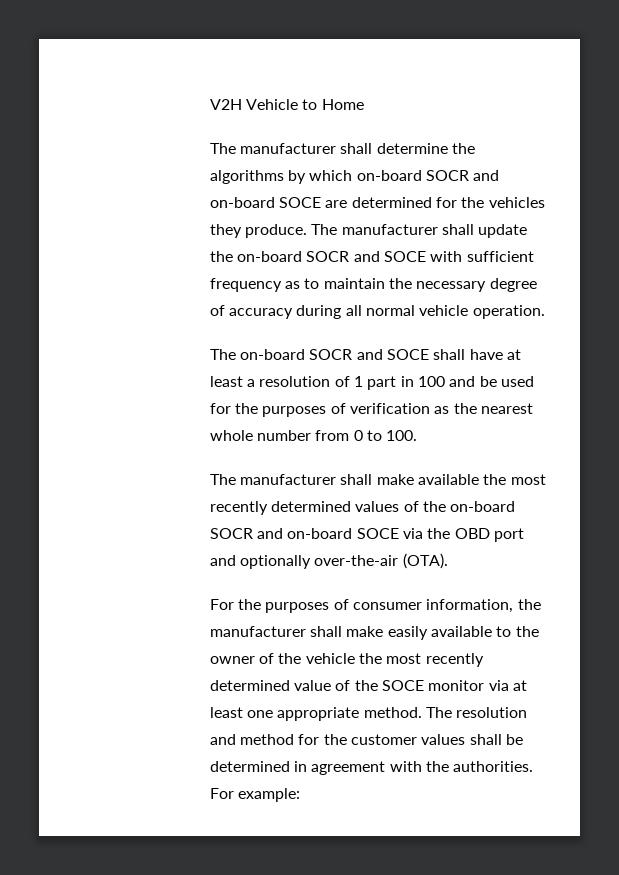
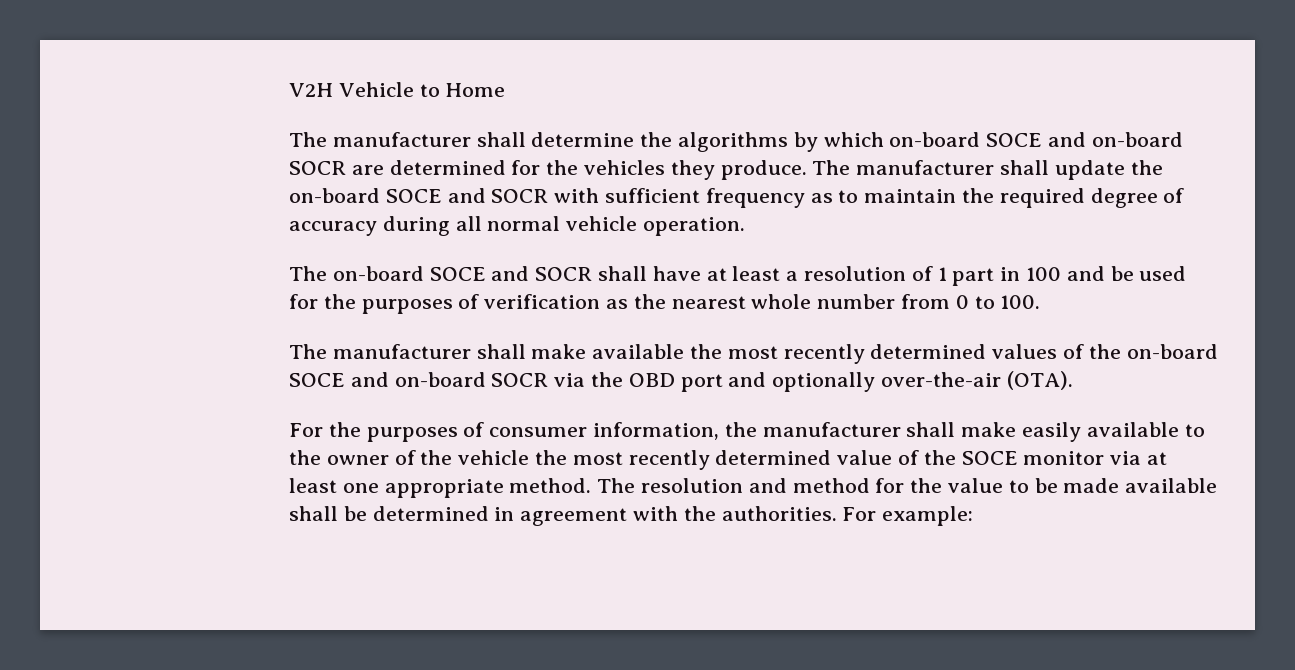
- The manufacturer shall determine the algorithms by which on-board SOCR and on-board SOCE are determined for the vehicles they produce.
+ The manufacturer shall determine the algorithms by which on-board SOCE and on-board SOCR are determined for the vehicles they produce.
- The manufacturer shall update the on-board SOCR and SOCE with sufficient frequency as to maintain the necessary degree of accuracy during all normal vehicle operation.
+ The manufacturer shall update the on-board SOCE and SOCR with sufficient frequency as to maintain the required degree of accuracy during all normal vehicle operation.
- The on-board SOCR and SOCE shall have at least a resolution of 1 part in 100 and be used for the purposes of verification as the nearest whole number from 0 to 100.
+ The on-board SOCE and SOCR shall have at least a resolution of 1 part in 100 and be used for the purposes of verification as the nearest whole number from 0 to 100.
- The manufacturer shall make available the most recently determined values of the on-board SOCR and on-board SOCE via the OBD port and optionally over-the-air (OTA).
+ The manufacturer shall make available the most recently determined values of the on-board SOCE and on-board SOCR via the OBD port and optionally over-the-air (OTA).
- The resolution and method for the customer values shall be determined in agreement with the authorities.
+ The resolution and method for the value to be made available shall be determined in agreement with the authorities.

